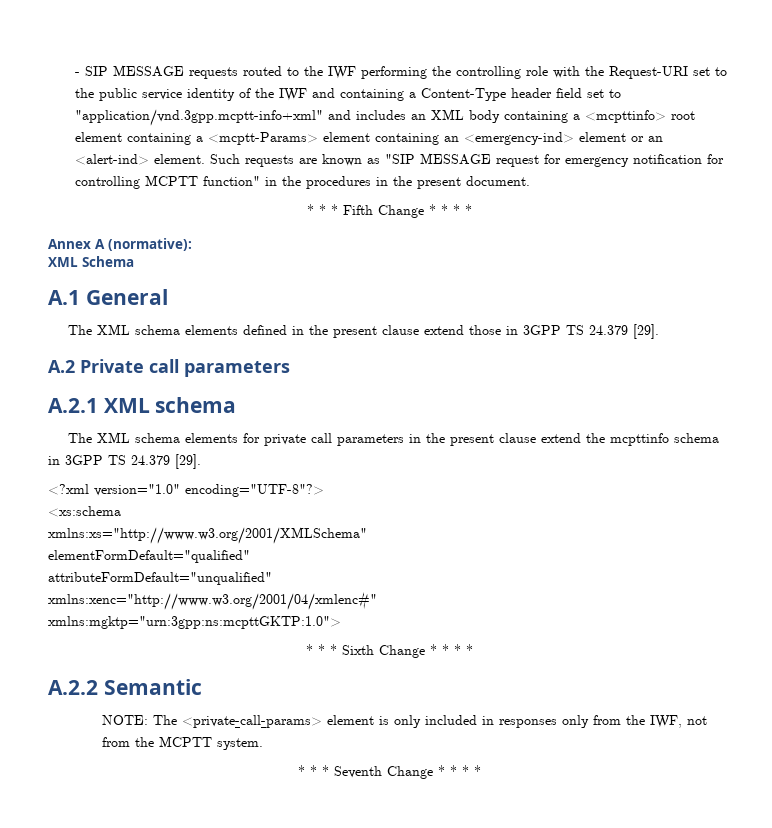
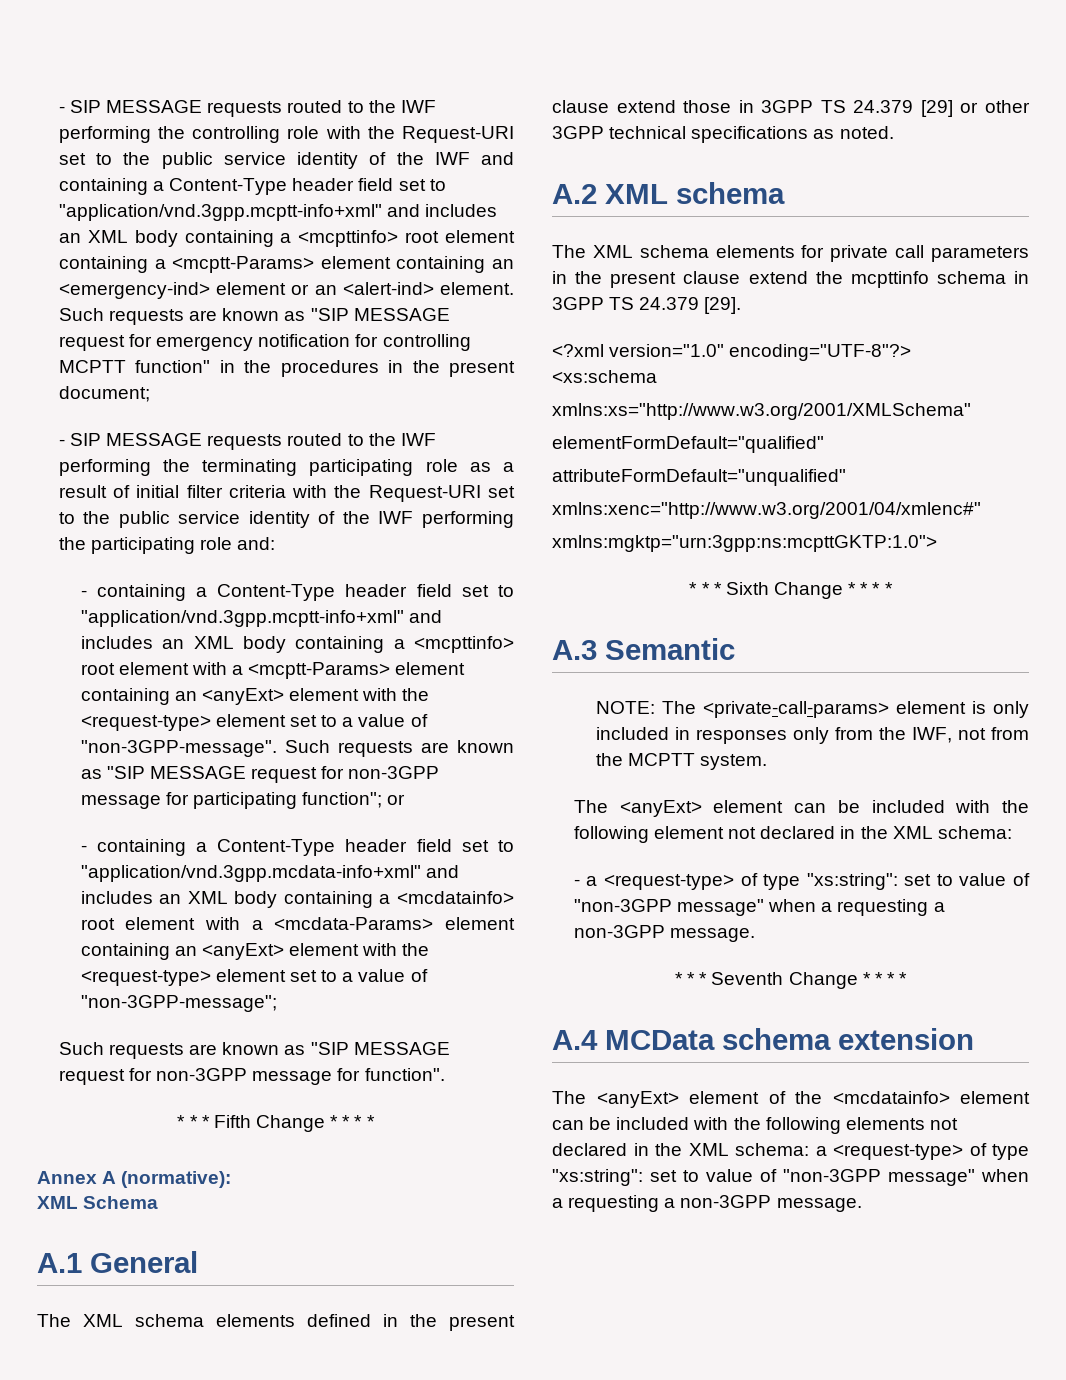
- Such requests are known as "SIP MESSAGE request for emergency notification for controlling MCPTT function" in the procedures in the present document.
+ Such requests are known as "SIP MESSAGE request for emergency notification for controlling MCPTT function" in the procedures in the present document;
+ - SIP MESSAGE requests routed to the IWF performing the terminating participating role as a result of initial filter criteria with the Request-URI set to the public service identity of the IWF performing the participating role and:
+ - containing a Content-Type header field set to "application/vnd.3gpp.mcptt-info+xml" and includes an XML body containing a <mcpttinfo> root element with a <mcptt-Params> element containing an <anyExt> element with the <request-type> element set to a value of "non-3GPP-message". Such requests are known as "SIP MESSAGE request for non-3GPP message for participating function"; or
+ - containing a Content-Type header field set to "application/vnd.3gpp.mcdata-info+xml" and includes an XML body containing a <mcdatainfo> root element with a <mcdata-Params> element containing an <anyExt> element with the <request-type> element set to a value of "non-3GPP-message";
+ Such requests are known as "SIP MESSAGE request for non-3GPP message for function".
- The XML schema elements defined in the present clause extend those in 3GPP TS 24.379 [29].
- A.2 Private call parameters
- A.2.1 XML schema
+ The XML schema elements defined in the present clause extend those in 3GPP TS 24.379 [29] or other 3GPP technical specifications as noted.
+ A.2 XML schema
- A.2.2 Semantic
+ A.3 Semantic
+ The <anyExt> element can be included with the following element not declared in the XML schema:
+ - a <request-type> of type "xs:string": set to value of "non-3GPP message" when a requesting a non-3GPP message.
+ A.4 MCData schema extension
+ The <anyExt> element of the <mcdatainfo> element can be included with the following elements not declared in the XML schema: a <request-type> of type "xs:string": set to value of "non-3GPP message" when a requesting a non-3GPP message.

